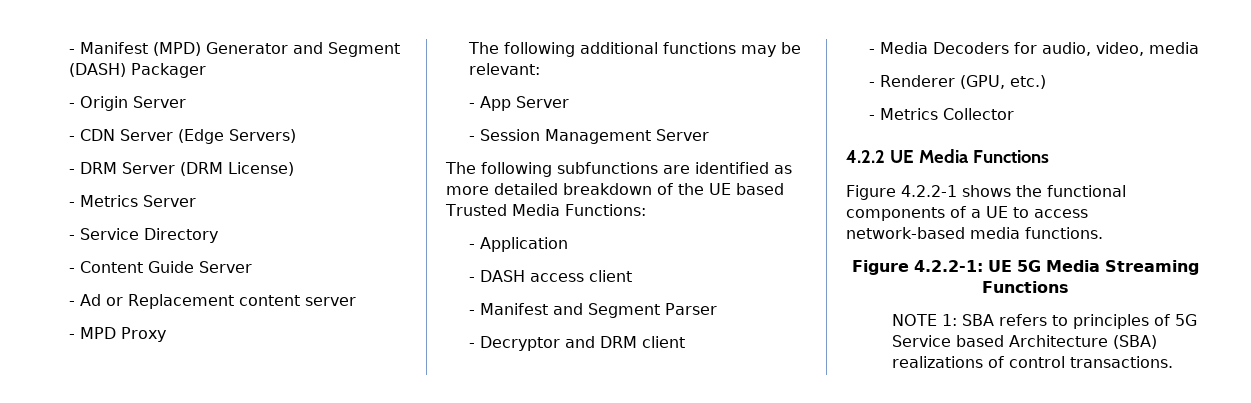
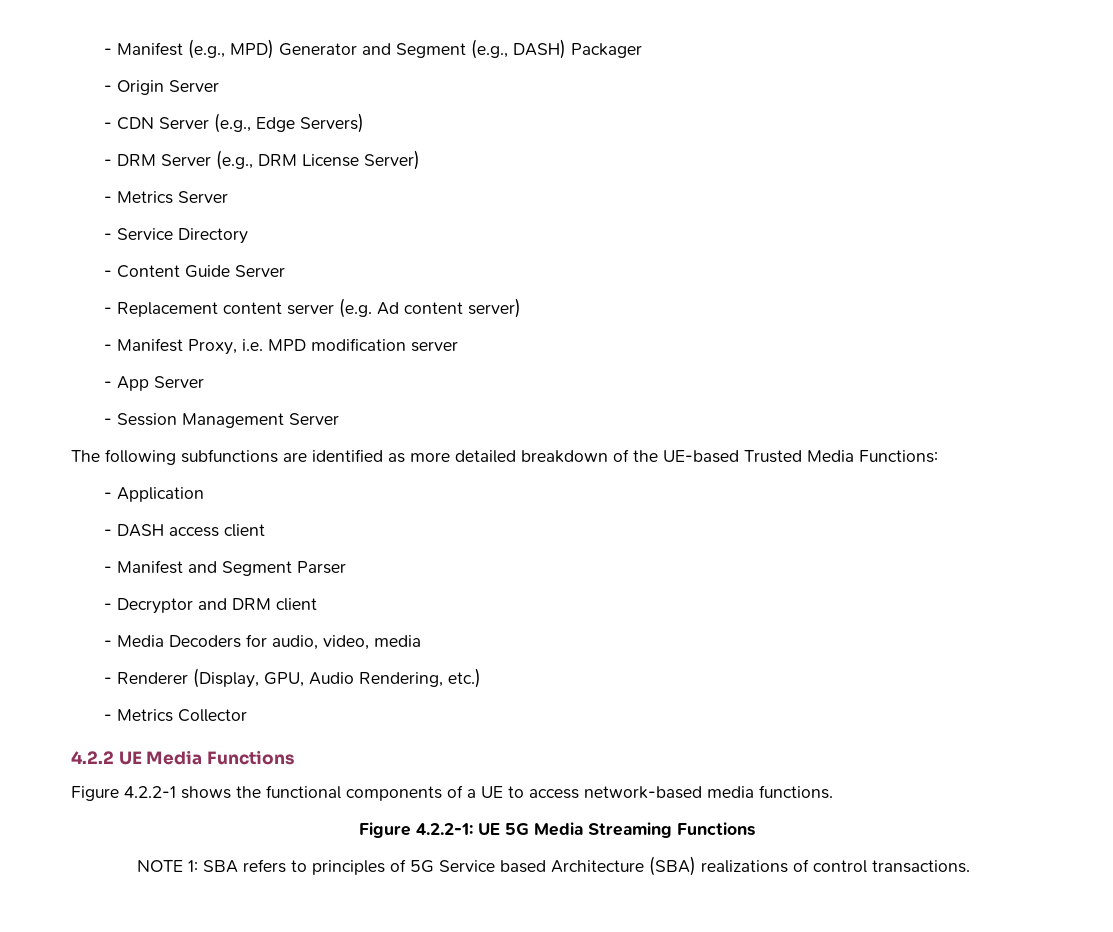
- - Manifest (MPD) Generator and Segment (DASH) Packager
+ - Manifest (e.g., MPD) Generator and Segment (e.g., DASH) Packager
- - CDN Server (Edge Servers)
+ - CDN Server (e.g., Edge Servers)
- - DRM Server (DRM License)
+ - DRM Server (e.g., DRM License Server)
- - Ad or Replacement content server
- - MPD Proxy
- The following additional functions may be relevant:
+ - Replacement content server (e.g. Ad content server)
+ - Manifest Proxy, i.e. MPD modification server
- The following subfunctions are identified as more detailed breakdown of the UE based Trusted Media Functions:
+ The following subfunctions are identified as more detailed breakdown of the UE-based Trusted Media Functions:
- - Renderer (GPU, etc.)
+ - Renderer (Display, GPU, Audio Rendering, etc.)

